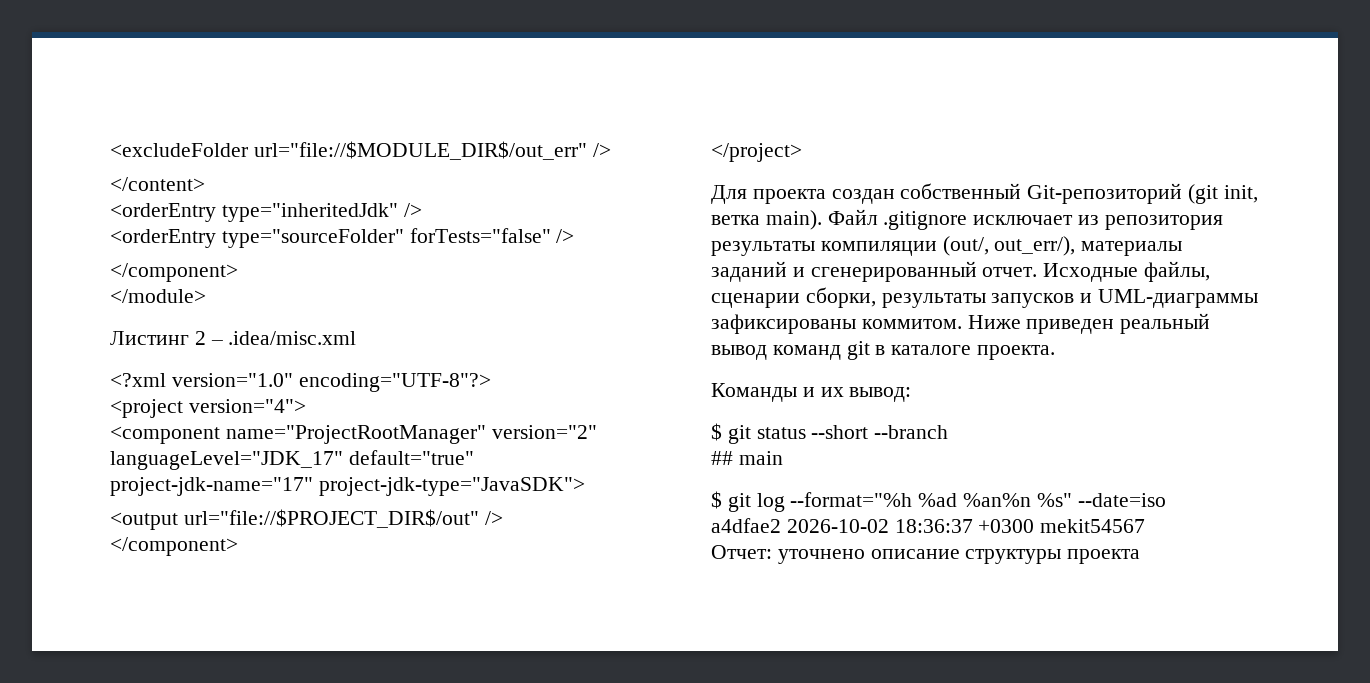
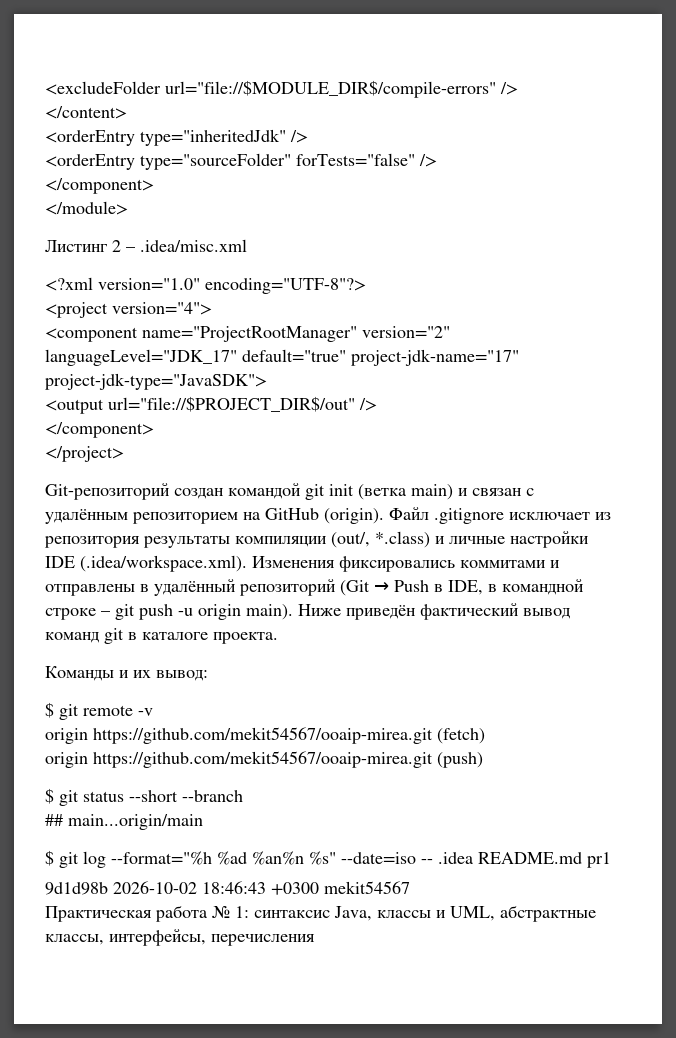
- <excludeFolder url="file://$MODULE_DIR$/out_err" />
+ <excludeFolder url="file://$MODULE_DIR$/compile-errors" />
- Для проекта создан собственный Git-репозиторий (git init, ветка main).
+ Git-репозиторий создан командой git init (ветка main) и связан с удалённым репозиторием на GitHub (origin).
- Файл .gitignore исключает из репозитория результаты компиляции (out/, out_err/), материалы заданий и сгенерированный отчет. Исходные файлы, сценарии сборки, результаты запусков и UML-диаграммы зафиксированы коммитом. Ниже приведен реальный вывод команд git в каталоге проекта.
+ Файл .gitignore исключает из репозитория результаты компиляции (out/, *.class) и личные настройки IDE (.idea/workspace.xml). Изменения фиксировались коммитами и отправлены в удалённый репозиторий (Git → Push в IDE, в командной строке – git push -u origin main). Ниже приведён фактический вывод команд git в каталоге проекта.
+ $ git remote -v
+ origin https://github.com/mekit54567/ooaip-mirea.git (fetch)
+ origin https://github.com/mekit54567/ooaip-mirea.git (push)
- ## main
+ ## main...origin/main
- $ git log --format="%h %ad %an%n %s" --date=iso
- a4dfae2 2026-10-02 18:36:37 +0300 mekit54567
- Отчет: уточнено описание структуры проекта
+ $ git log --format="%h %ad %an%n %s" --date=iso -- .idea README.md pr1
+ 9d1d98b 2026-10-02 18:46:43 +0300 mekit54567
+ Практическая работа № 1: синтаксис Java, классы и UML, абстрактные классы, интерфейсы, перечисления

